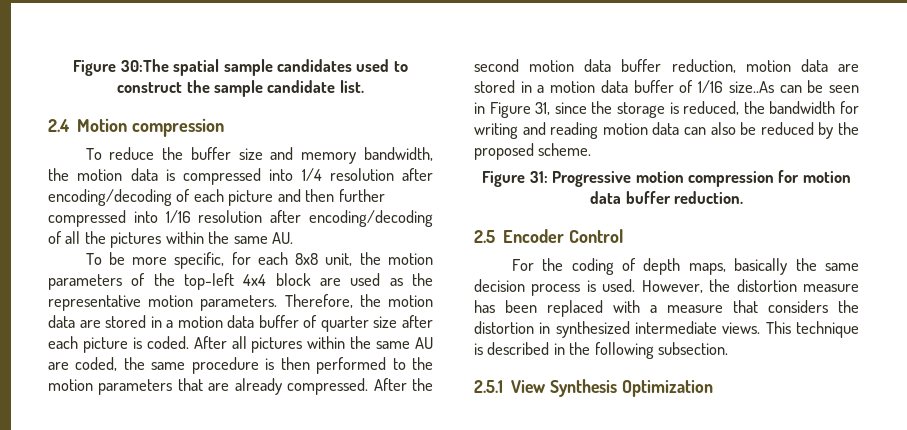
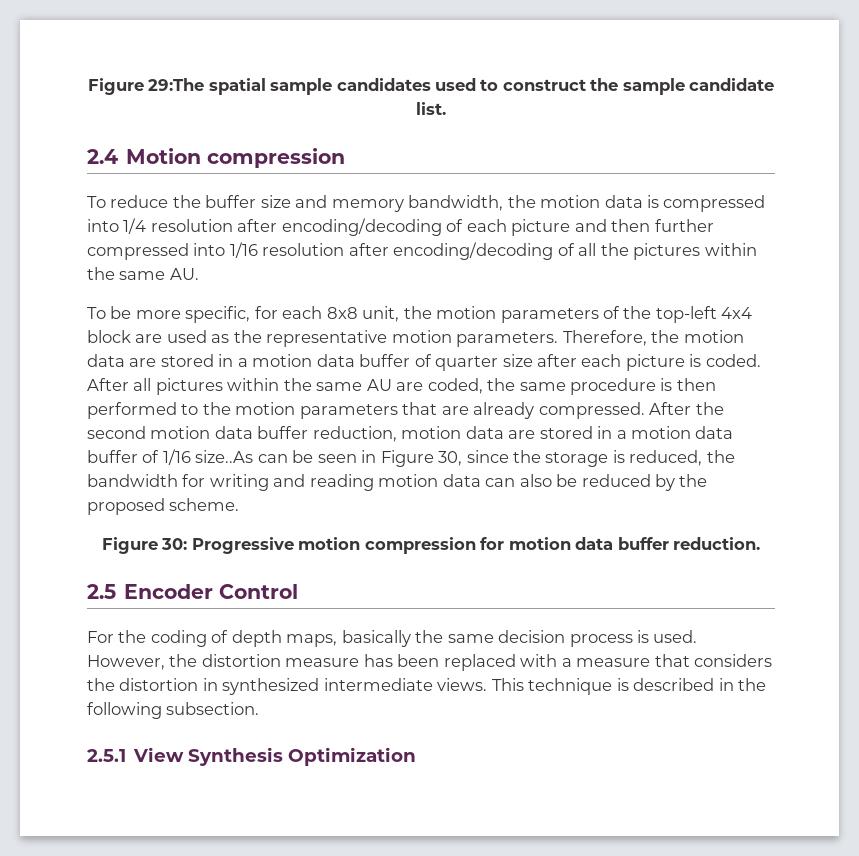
- Figure 30:The spatial sample candidates used to construct the sample candidate list.
+ Figure 29:The spatial sample candidates used to construct the sample candidate list.
- After the second motion data buffer reduction, motion data are stored in a motion data buffer of 1/16 size..As can be seen in Figure 31, since the storage is reduced, the bandwidth for writing and reading motion data can also be reduced by the proposed scheme.
+ After the second motion data buffer reduction, motion data are stored in a motion data buffer of 1/16 size..As can be seen in Figure 30, since the storage is reduced, the bandwidth for writing and reading motion data can also be reduced by the proposed scheme.
- Figure 31: Progressive motion compression for motion data buffer reduction.
+ Figure 30: Progressive motion compression for motion data buffer reduction.

